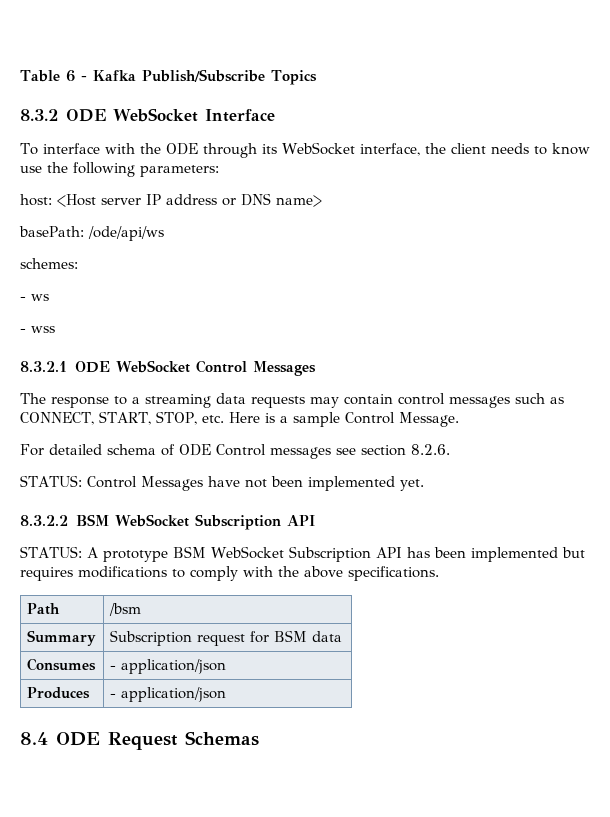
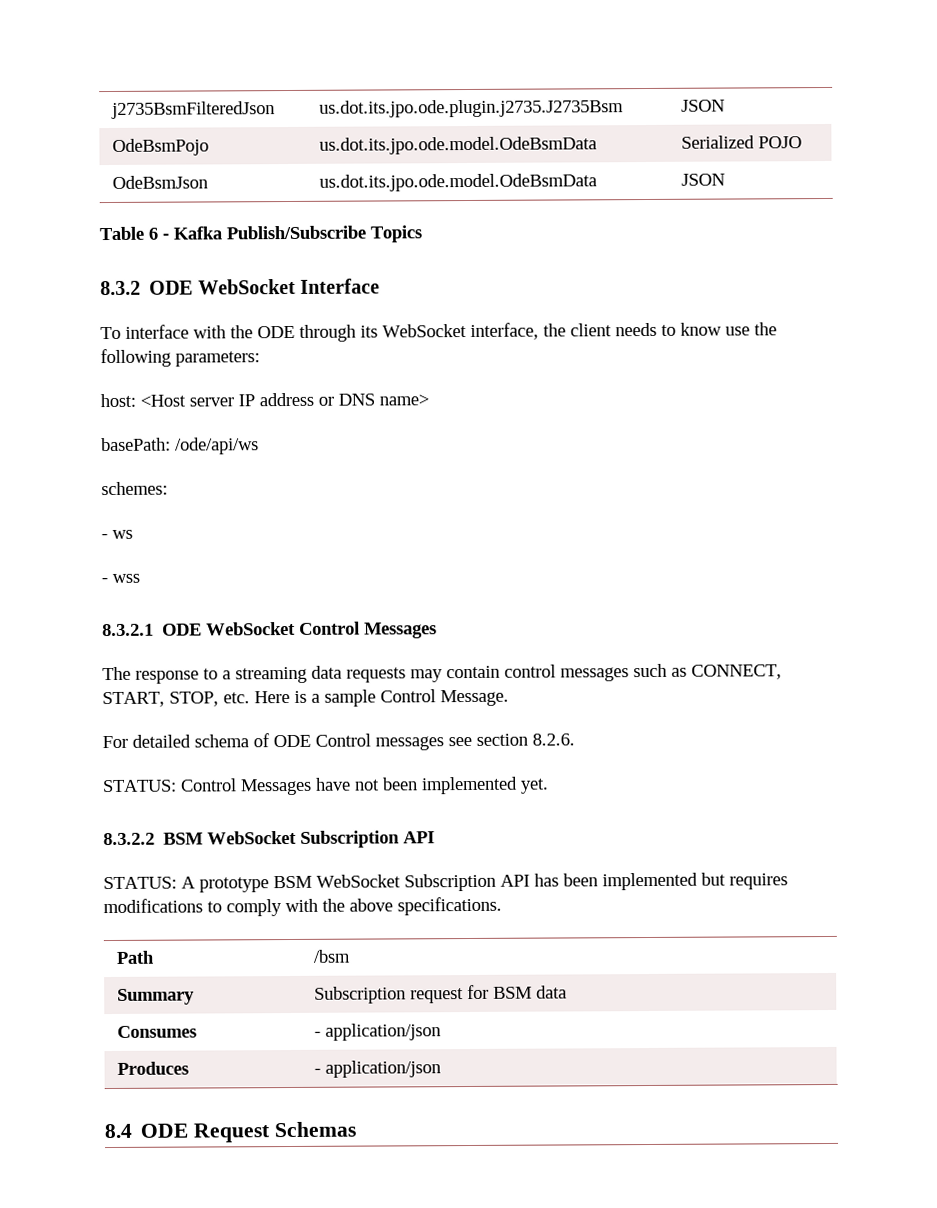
+ j2735BsmFilteredJson | us.dot.its.jpo.ode.plugin.j2735.J2735Bsm | JSON
+ OdeBsmPojo | us.dot.its.jpo.ode.model.OdeBsmData | Serialized POJO
+ OdeBsmJson | us.dot.its.jpo.ode.model.OdeBsmData | JSON

